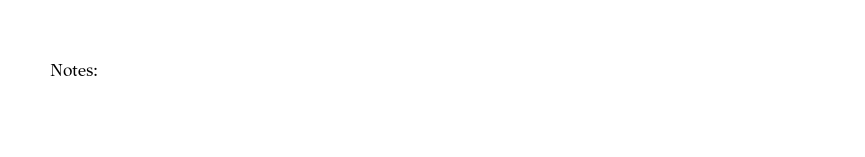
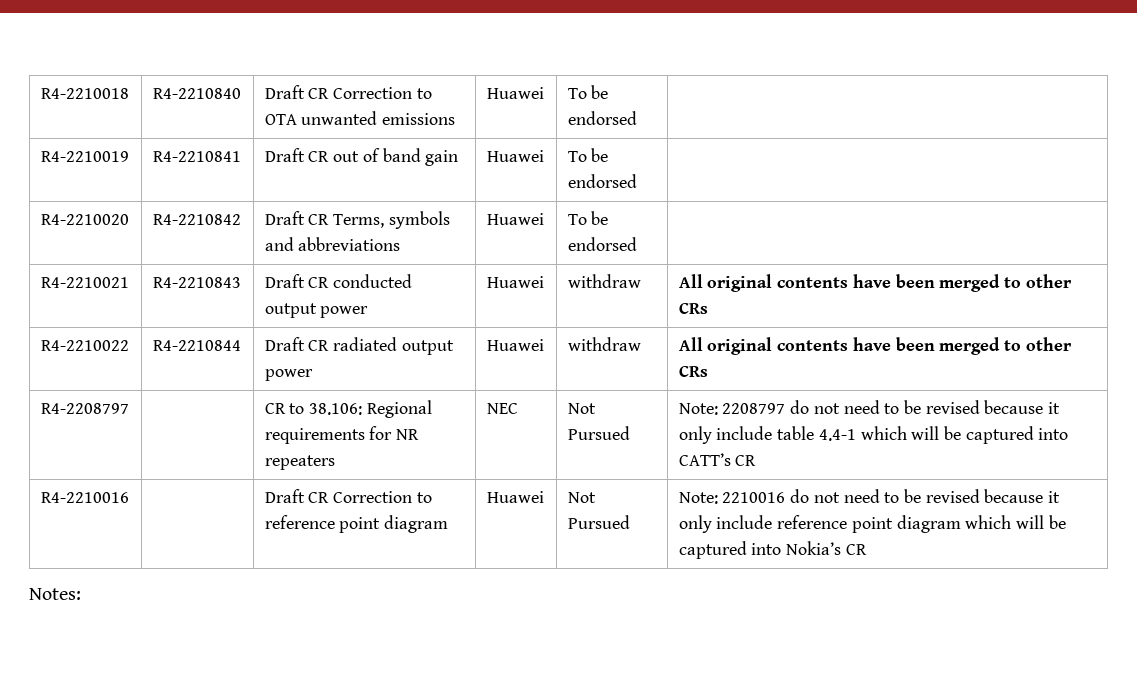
+ R4-2210018 | R4-2210840 | Draft CR Correction to OTA unwanted emissions | Huawei | To be endorsed |
+ R4-2210019 | R4-2210841 | Draft CR out of band gain | Huawei | To be endorsed |
+ R4-2210020 | R4-2210842 | Draft CR Terms, symbols and abbreviations | Huawei | To be endorsed |
+ R4-2210021 | R4-2210843 | Draft CR conducted output power | Huawei | withdraw | All original contents have been merged to other CRs
+ R4-2210022 | R4-2210844 | Draft CR radiated output power | Huawei | withdraw | All original contents have been merged to other CRs
+ R4-2208797 | | CR to 38.106: Regional requirements for NR repeaters | NEC | Not Pursued | Note: 2208797 do not need to be revised because it only include table 4.4-1 which will be captured into CATT’s CR
+ R4-2210016 | | Draft CR Correction to reference point diagram | Huawei | Not Pursued | Note: 2210016 do not need to be revised because it only include reference point diagram which will be captured into Nokia’s CR

